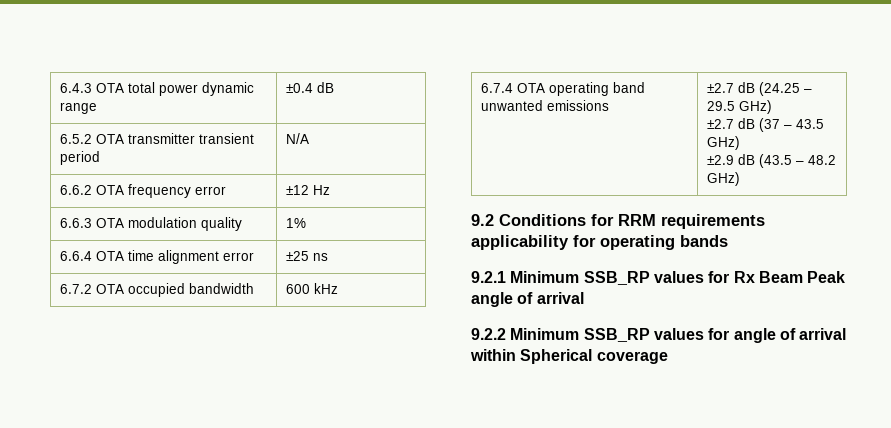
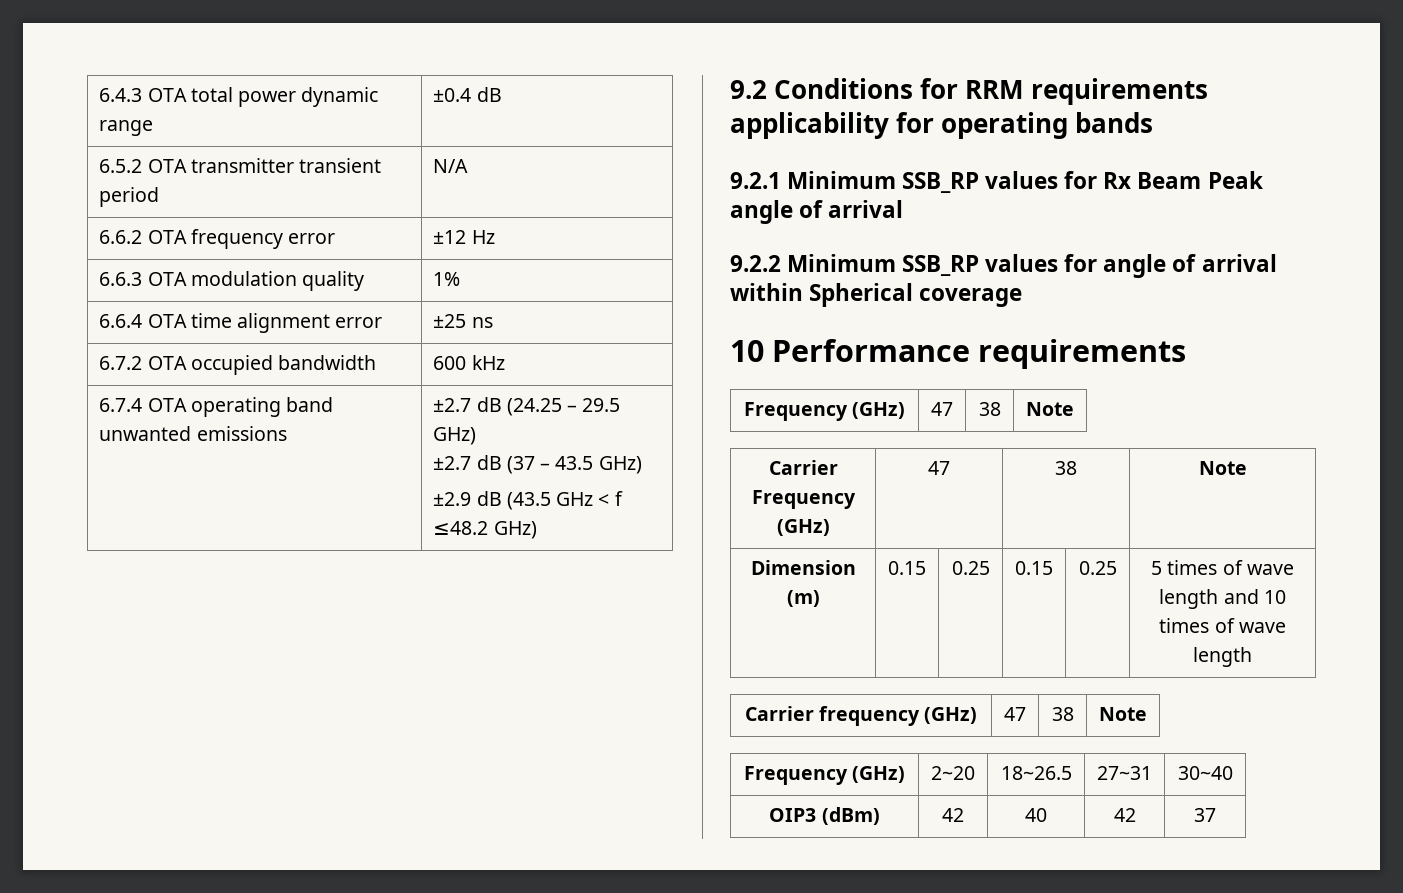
  6.7.4 OTA operating band unwanted emissions | ±2.7 dB (24.25 – 29.5 GHz)
  ±2.7 dB (37 – 43.5 GHz)
- ±2.9 dB (43.5 – 48.2 GHz)
+ ±2.9 dB (43.5 GHz < f ≤48.2 GHz)
+ 10 Performance requirements
+ Frequency (GHz) | 47 | 38 | Note
+ Carrier Frequency (GHz) | 47 | 38 | Note
+ Dimension (m) | 0.15 | 0.25 | 0.15 | 0.25 | 5 times of wave length and 10 times of wave length
+ Carrier frequency (GHz) | 47 | 38 | Note
+ Frequency (GHz) | 2~20 | 18~26.5 | 27~31 | 30~40
+ OIP3 (dBm) | 42 | 40 | 42 | 37

